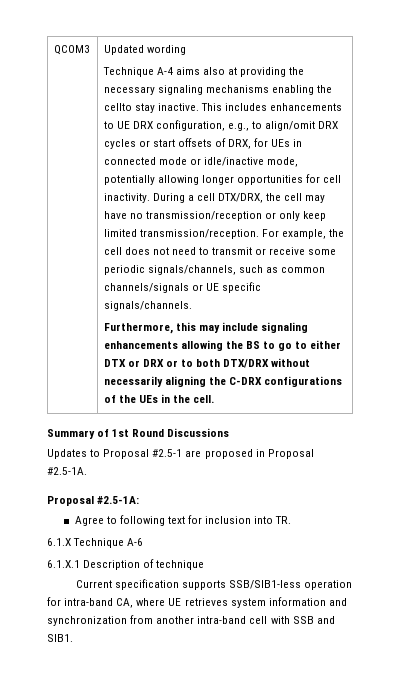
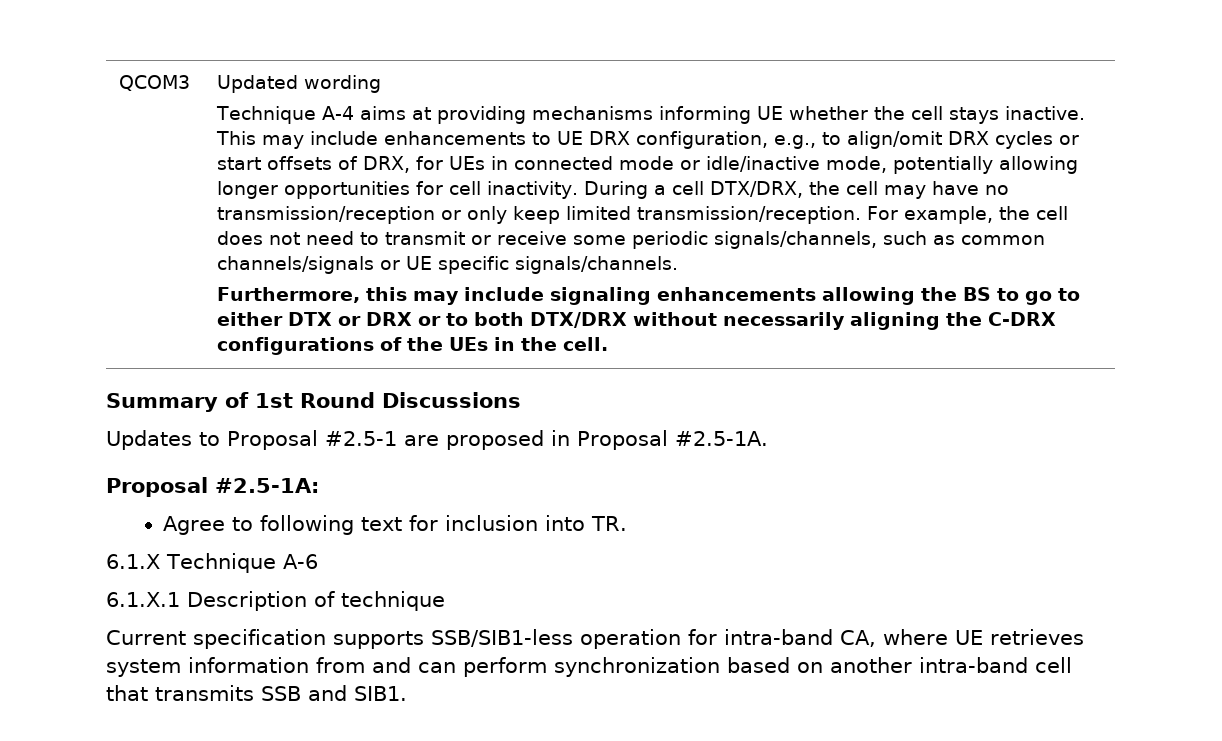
- Technique A-4 aims also at providing the necessary signaling mechanisms enabling the cellto stay inactive. This includes enhancements to UE DRX configuration, e.g., to align/omit DRX cycles or start offsets of DRX, for UEs in connected mode or idle/inactive mode, potentially allowing longer opportunities for cell inactivity.
+ Technique A-4 aims at providing mechanisms informing UE whether the cell stays inactive. This may include enhancements to UE DRX configuration, e.g., to align/omit DRX cycles or start offsets of DRX, for UEs in connected mode or idle/inactive mode, potentially allowing longer opportunities for cell inactivity.
- Current specification supports SSB/SIB1-less operation for intra-band CA, where UE retrieves system information and synchronization from another intra-band cell with SSB and SIB1.
+ Current specification supports SSB/SIB1-less operation for intra-band CA, where UE retrieves system information from and can perform synchronization based on another intra-band cell that transmits SSB and SIB1.

